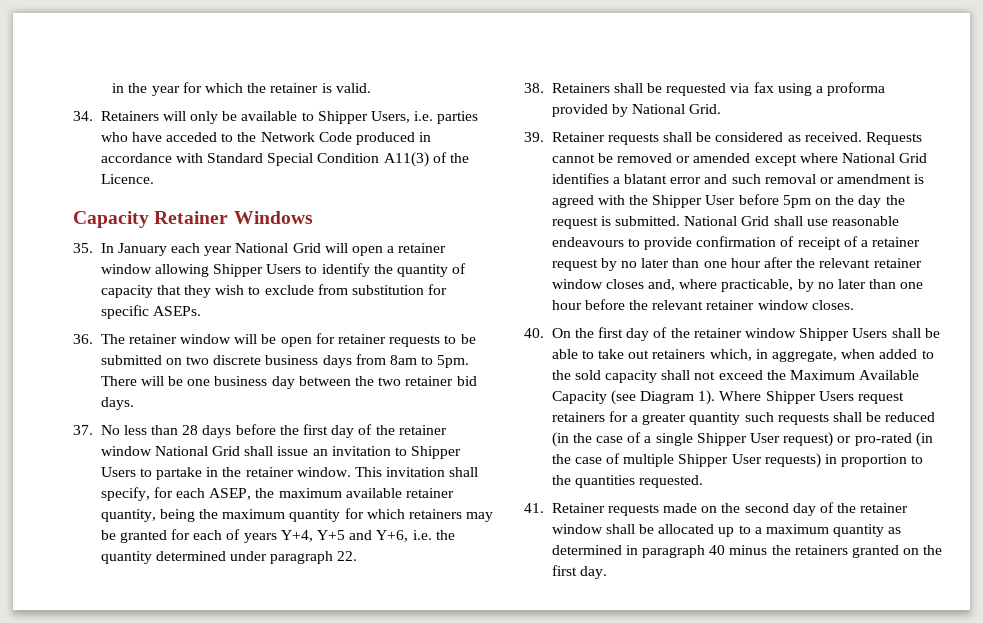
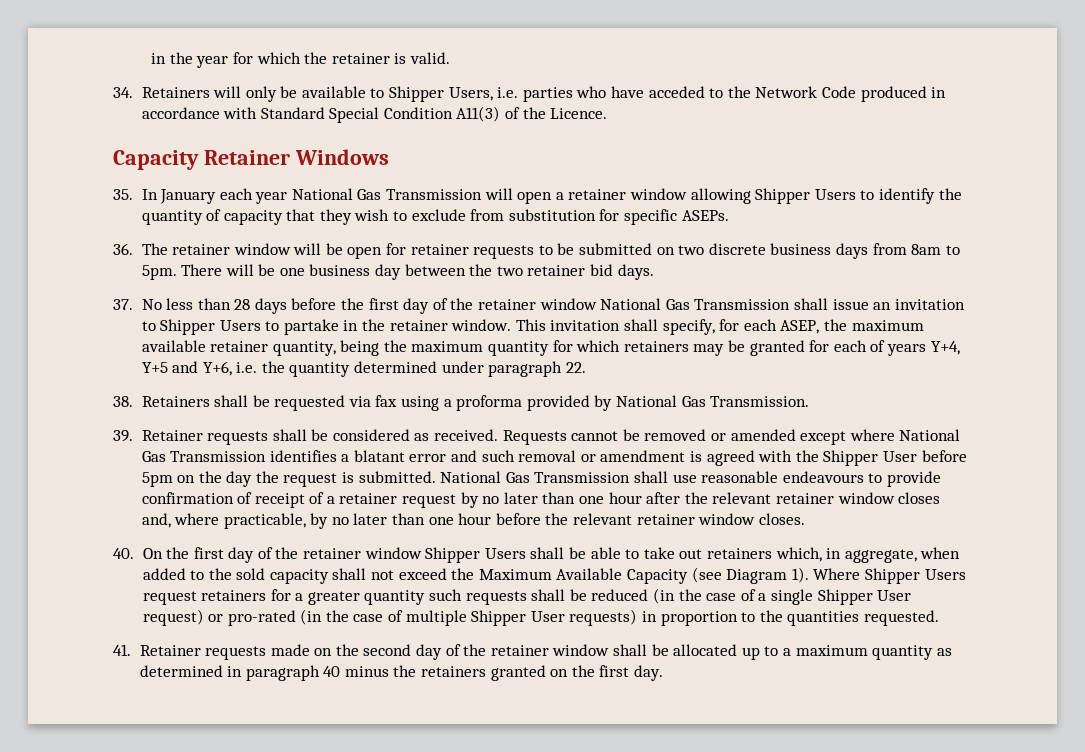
- 35. In January each year National Grid will open a retainer window allowing Shipper Users to identify the quantity of capacity that they wish to exclude from substitution for specific ASEPs.
+ 35. In January each year National Gas Transmission will open a retainer window allowing Shipper Users to identify the quantity of capacity that they wish to exclude from substitution for specific ASEPs.
- 37. No less than 28 days before the first day of the retainer window National Grid shall issue an invitation to Shipper Users to partake in the retainer window.
+ 37. No less than 28 days before the first day of the retainer window National Gas Transmission shall issue an invitation to Shipper Users to partake in the retainer window.
- 38. Retainers shall be requested via fax using a proforma provided by National Grid.
+ 38. Retainers shall be requested via fax using a proforma provided by National Gas Transmission.
- Requests cannot be removed or amended except where National Grid identifies a blatant error and such removal or amendment is agreed with the Shipper User before 5pm on the day the request is submitted.
+ Requests cannot be removed or amended except where National Gas Transmission identifies a blatant error and such removal or amendment is agreed with the Shipper User before 5pm on the day the request is submitted.
- National Grid shall use reasonable endeavours to provide confirmation of receipt of a retainer request by no later than one hour after the relevant retainer window closes and, where practicable, by no later than one hour before the relevant retainer window closes.
+ National Gas Transmission shall use reasonable endeavours to provide confirmation of receipt of a retainer request by no later than one hour after the relevant retainer window closes and, where practicable, by no later than one hour before the relevant retainer window closes.

